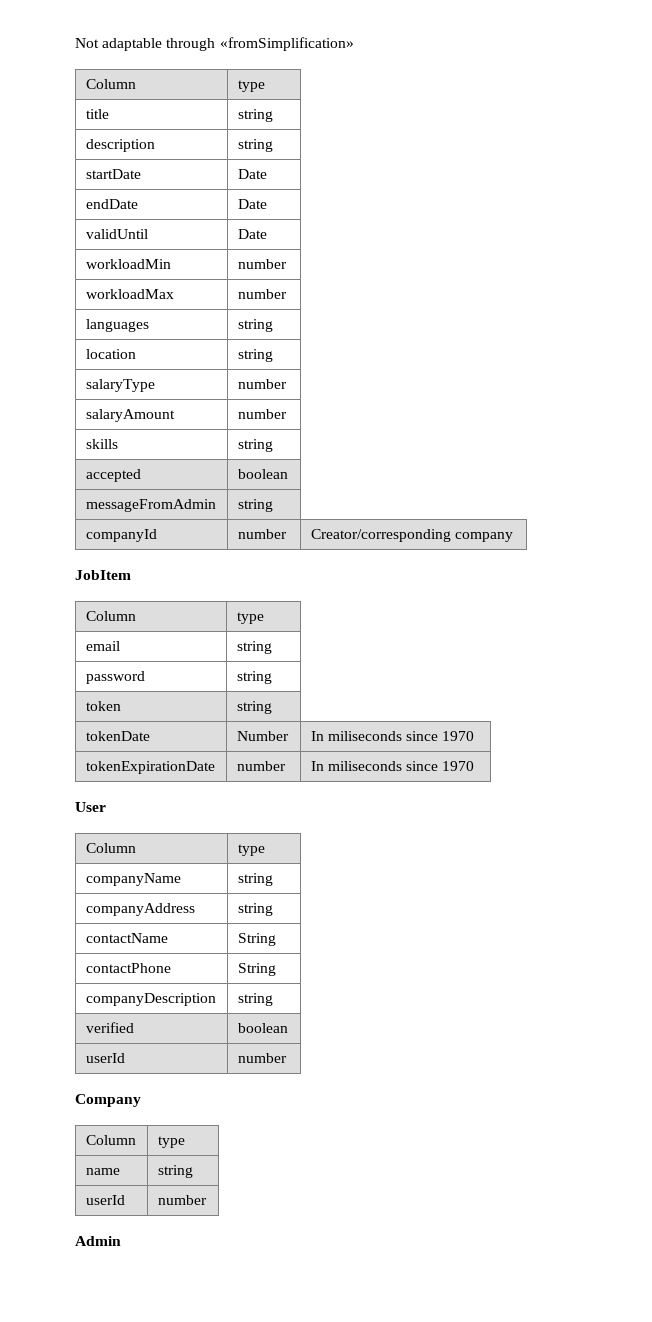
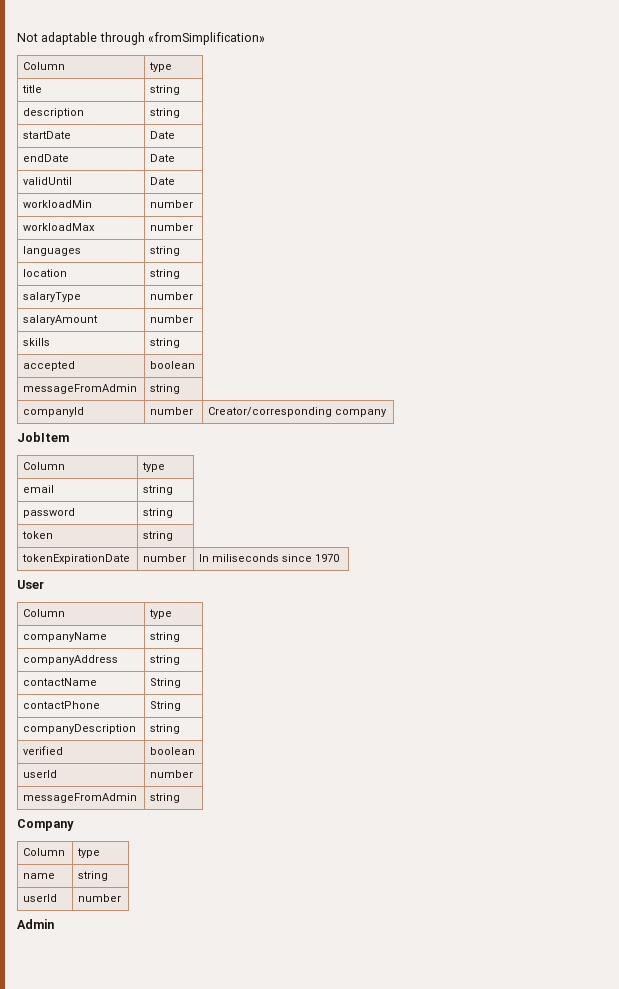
- tokenDate | Number | In miliseconds since 1970
  verified | boolean
  userId | number
+ messageFromAdmin | string

